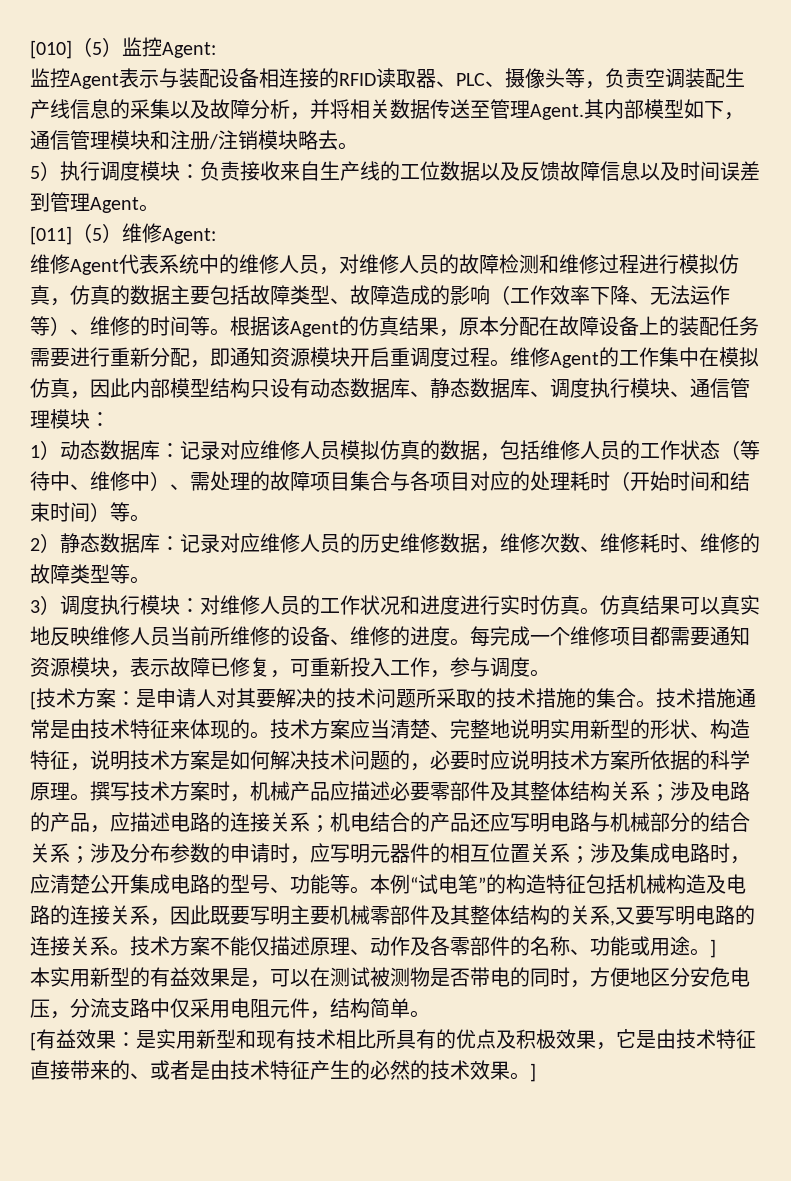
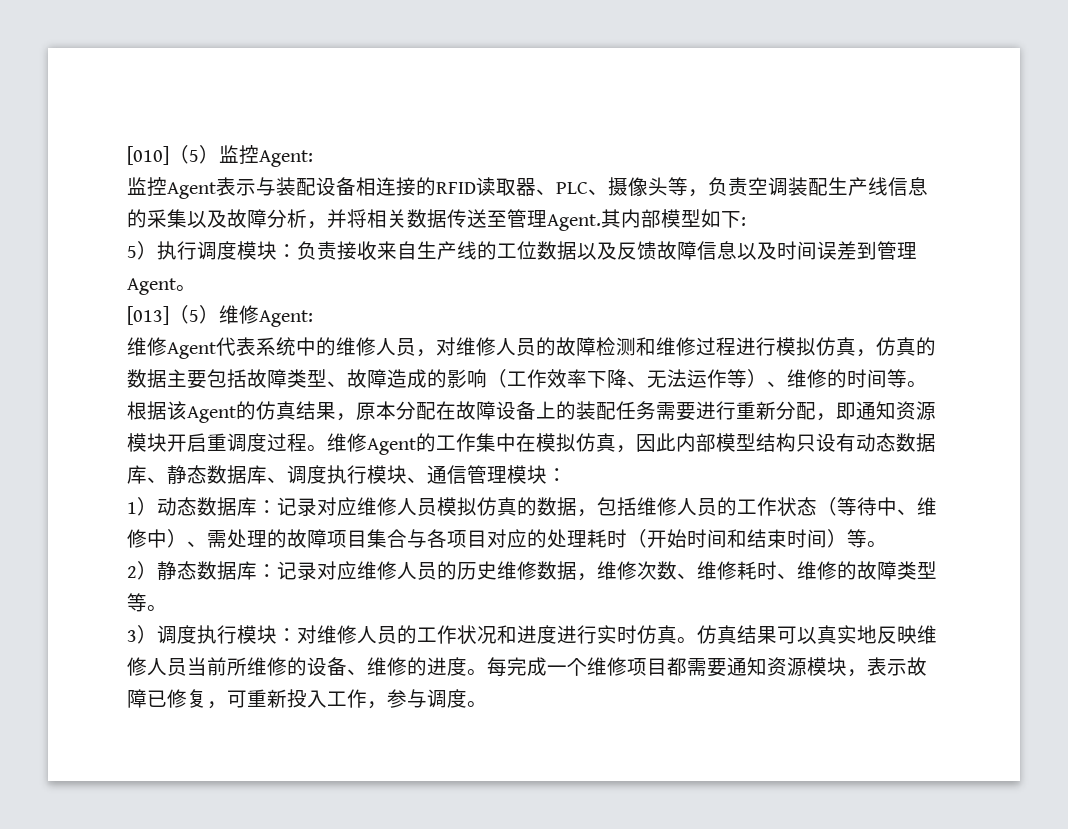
- 其内部模型如下，通信管理模块和注册/注销模块略去。
+ 其内部模型如下:
- [011]（5）维修Agent:
+ [013]（5）维修Agent:
- [技术方案：是申请人对其要解决的技术问题所采取的技术措施的集合。技术措施通常是由技术特征来体现的。技术方案应当清楚、完整地说明实用新型的形状、构造特征，说明技术方案是如何解决技术问题的，必要时应说明技术方案所依据的科学原理。撰写技术方案时，机械产品应描述必要零部件及其整体结构关系；涉及电路的产品，应描述电路的连接关系；机电结合的产品还应写明电路与机械部分的结合关系；涉及分布参数的申请时，应写明元器件的相互位置关系；涉及集成电路时，应清楚公开集成电路的型号、功能等。本例“试电笔”的构造特征包括机械构造及电路的连接关系，因此既要写明主要机械零部件及其整体结构的关系,又要写明电路的连接关系。技术方案不能仅描述原理、动作及各零部件的名称、功能或用途。]
- 本实用新型的有益效果是，可以在测试被测物是否带电的同时，方便地区分安危电压，分流支路中仅采用电阻元件，结构简单。
- [有益效果：是实用新型和现有技术相比所具有的优点及积极效果，它是由技术特征直接带来的、或者是由技术特征产生的必然的技术效果。]

